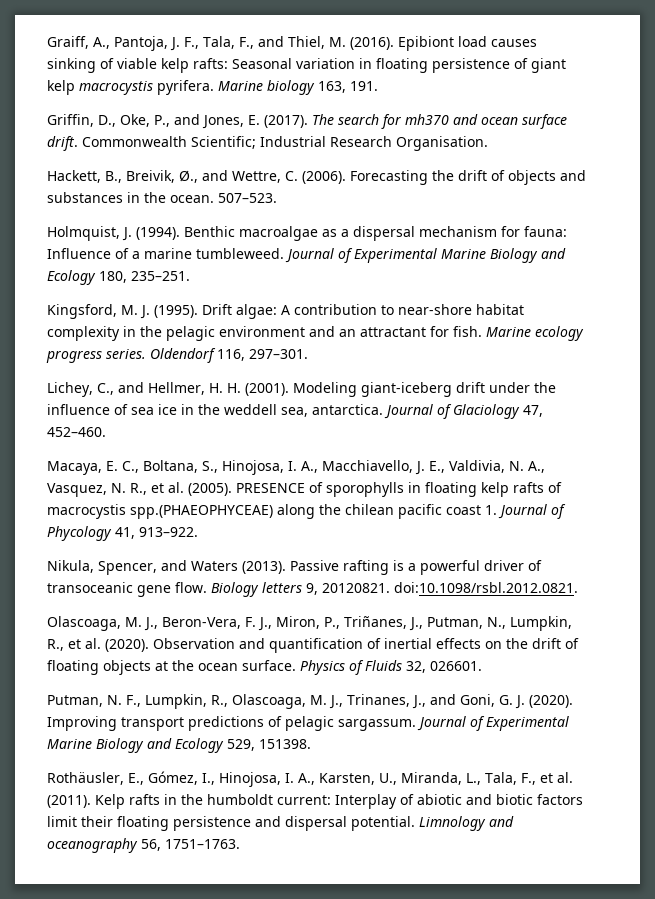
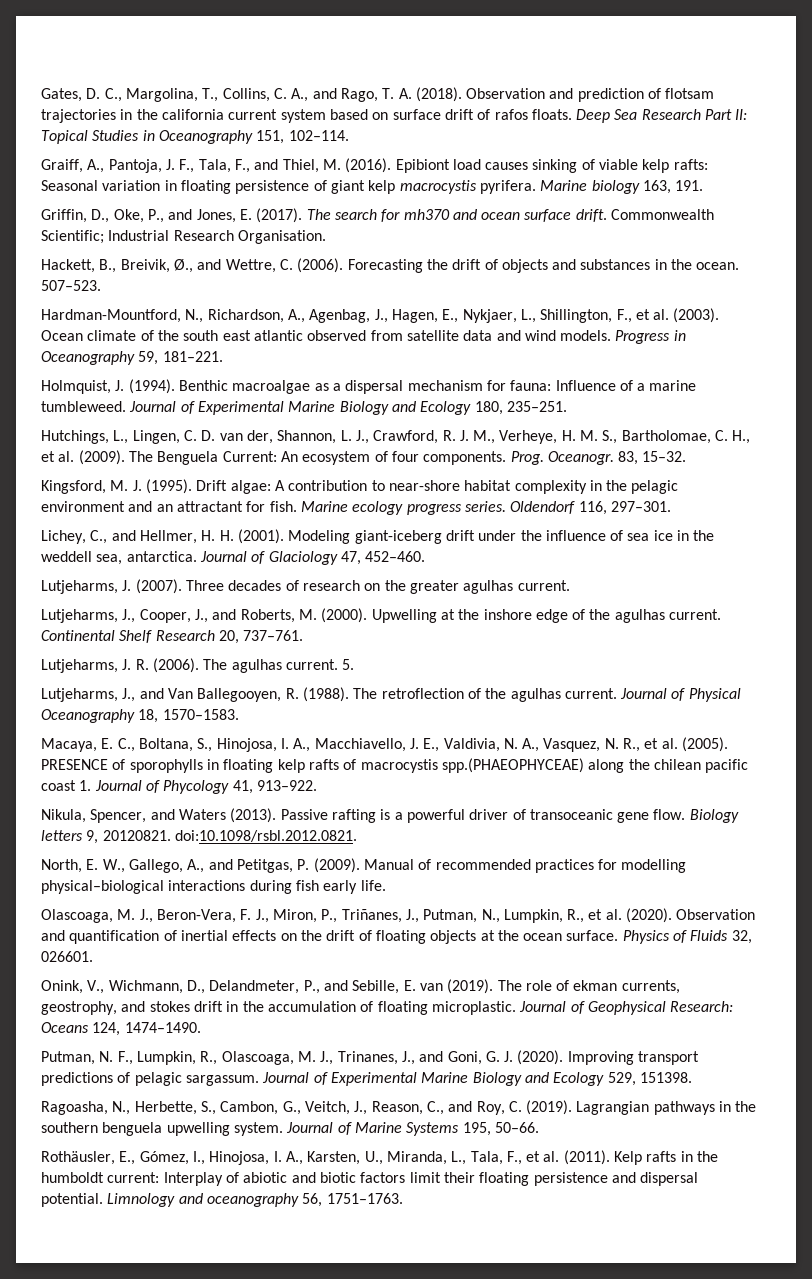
+ Gates, D. C., Margolina, T., Collins, C. A., and Rago, T. A. (2018). Observation and prediction of flotsam trajectories in the california current system based on surface drift of rafos floats. Deep Sea Research Part II: Topical Studies in Oceanography 151, 102–114.
+ Hardman-Mountford, N., Richardson, A., Agenbag, J., Hagen, E., Nykjaer, L., Shillington, F., et al. (2003). Ocean climate of the south east atlantic observed from satellite data and wind models. Progress in Oceanography 59, 181–221.
+ Hutchings, L., Lingen, C. D. van der, Shannon, L. J., Crawford, R. J. M., Verheye, H. M. S., Bartholomae, C. H., et al. (2009). The Benguela Current: An ecosystem of four components. Prog. Oceanogr. 83, 15–32.
+ Lutjeharms, J. (2007). Three decades of research on the greater agulhas current.
+ Lutjeharms, J., Cooper, J., and Roberts, M. (2000). Upwelling at the inshore edge of the agulhas current. Continental Shelf Research 20, 737–761.
+ Lutjeharms, J. R. (2006). The agulhas current. 5.
+ Lutjeharms, J., and Van Ballegooyen, R. (1988). The retroflection of the agulhas current. Journal of Physical Oceanography 18, 1570–1583.
+ North, E. W., Gallego, A., and Petitgas, P. (2009). Manual of recommended practices for modelling physical–biological interactions during fish early life.
+ Onink, V., Wichmann, D., Delandmeter, P., and Sebille, E. van (2019). The role of ekman currents, geostrophy, and stokes drift in the accumulation of floating microplastic. Journal of Geophysical Research: Oceans 124, 1474–1490.
+ Ragoasha, N., Herbette, S., Cambon, G., Veitch, J., Reason, C., and Roy, C. (2019). Lagrangian pathways in the southern benguela upwelling system. Journal of Marine Systems 195, 50–66.

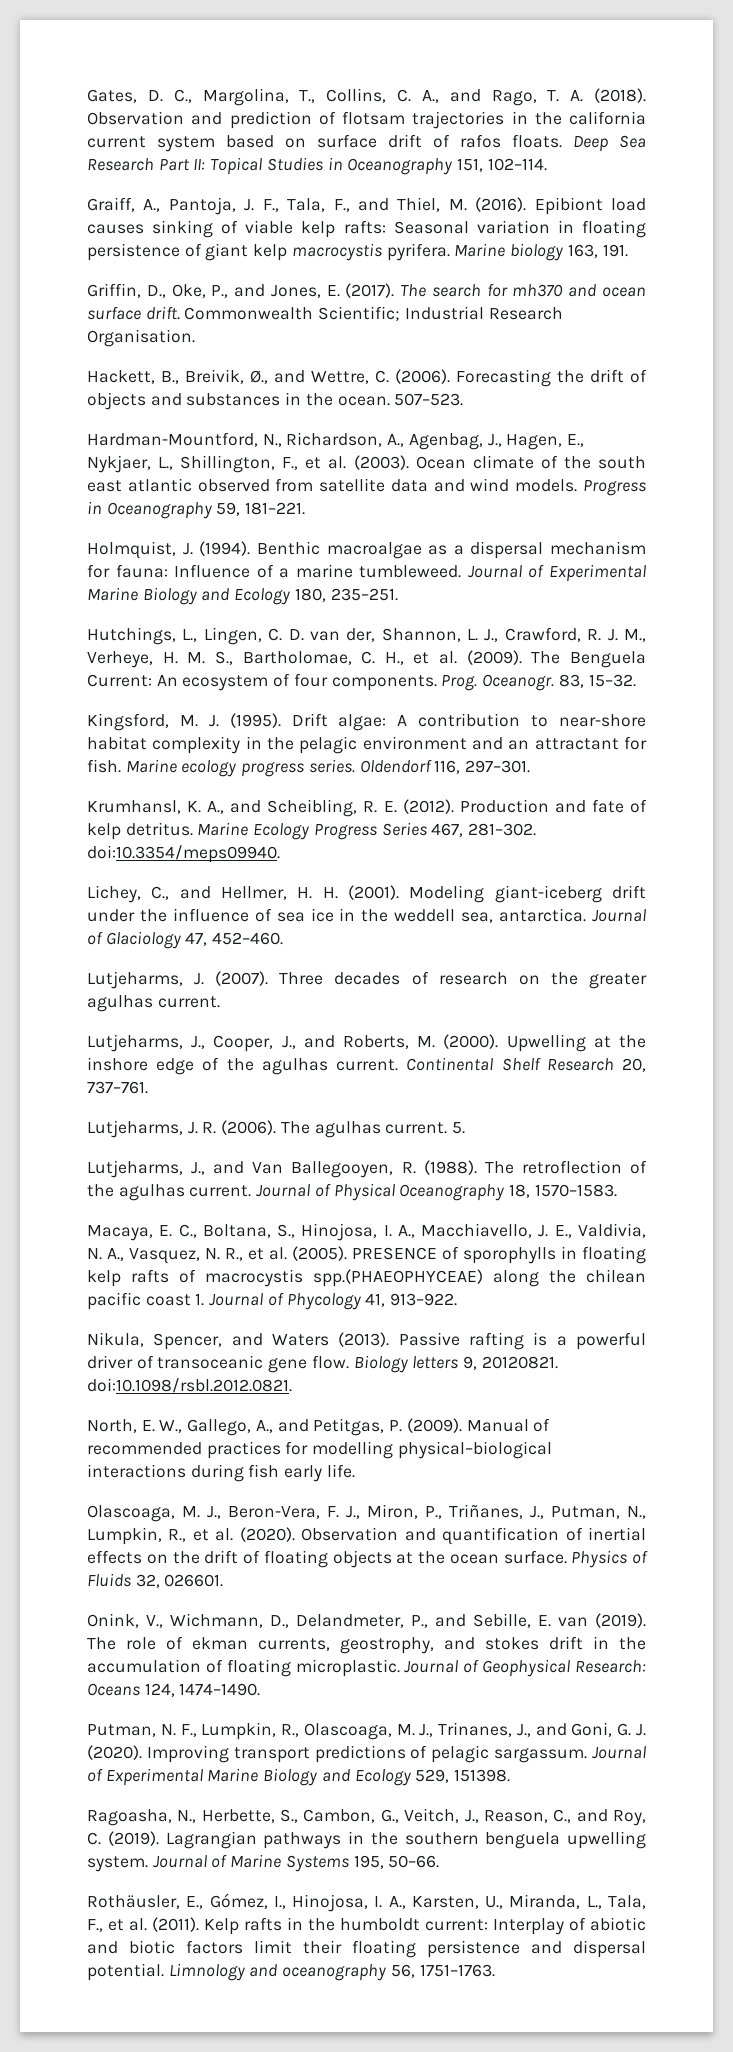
+ Krumhansl, K. A., and Scheibling, R. E. (2012). Production and fate of kelp detritus. Marine Ecology Progress Series 467, 281–302. doi:10.3354/meps09940.

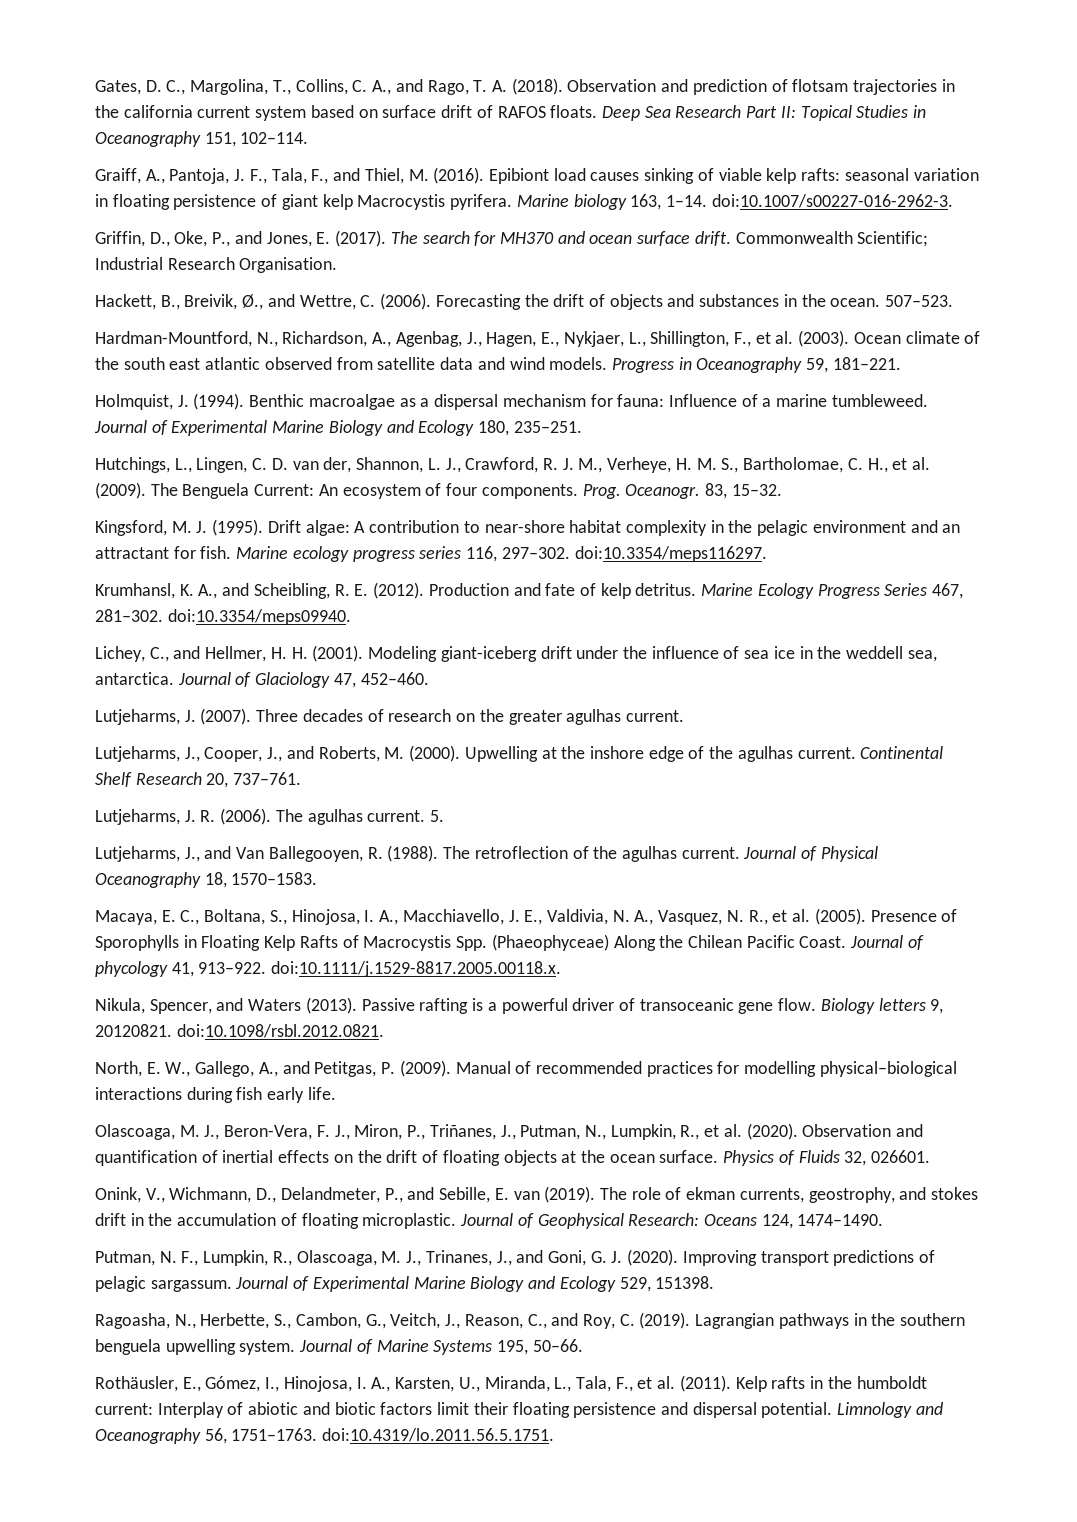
- Observation and prediction of flotsam trajectories in the california current system based on surface drift of rafos floats.
+ Observation and prediction of flotsam trajectories in the california current system based on surface drift of RAFOS floats.
- Epibiont load causes sinking of viable kelp rafts: Seasonal variation in floating persistence of giant kelp macrocystis pyrifera.
+ Epibiont load causes sinking of viable kelp rafts: seasonal variation in floating persistence of giant kelp Macrocystis pyrifera.
- Marine biology 163, 191.
+ Marine biology 163, 1–14. doi:10.1007/s00227-016-2962-3.
- The search for mh370 and ocean surface drift.
+ The search for MH370 and ocean surface drift.
- Marine ecology progress series. Oldendorf 116, 297–301.
+ Marine ecology progress series 116, 297–302. doi:10.3354/meps116297.
- PRESENCE of sporophylls in floating kelp rafts of macrocystis spp.(PHAEOPHYCEAE) along the chilean pacific coast 1. Journal of Phycology 41, 913–922.
+ Presence of Sporophylls in Floating Kelp Rafts of Macrocystis Spp. (Phaeophyceae) Along the Chilean Pacific Coast. Journal of phycology 41, 913–922. doi:10.1111/j.1529-8817.2005.00118.x.
- Limnology and oceanography 56, 1751–1763.
+ Limnology and Oceanography 56, 1751–1763. doi:10.4319/lo.2011.56.5.1751.

